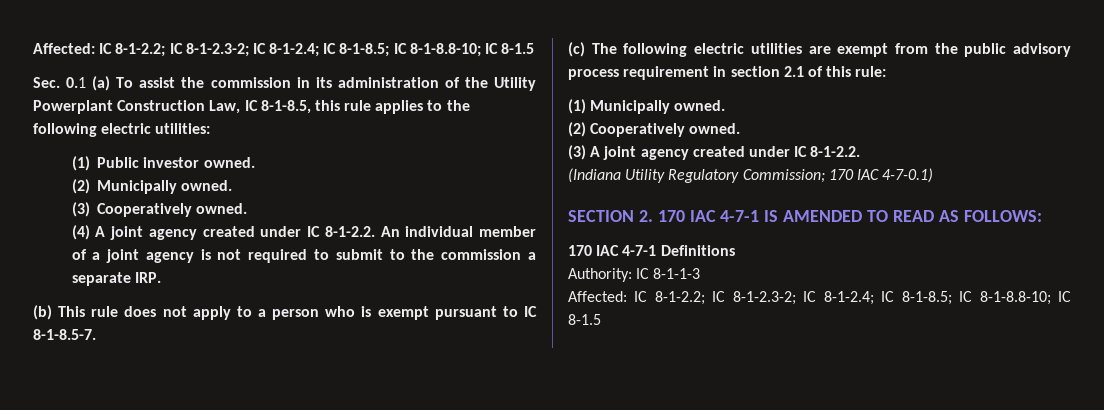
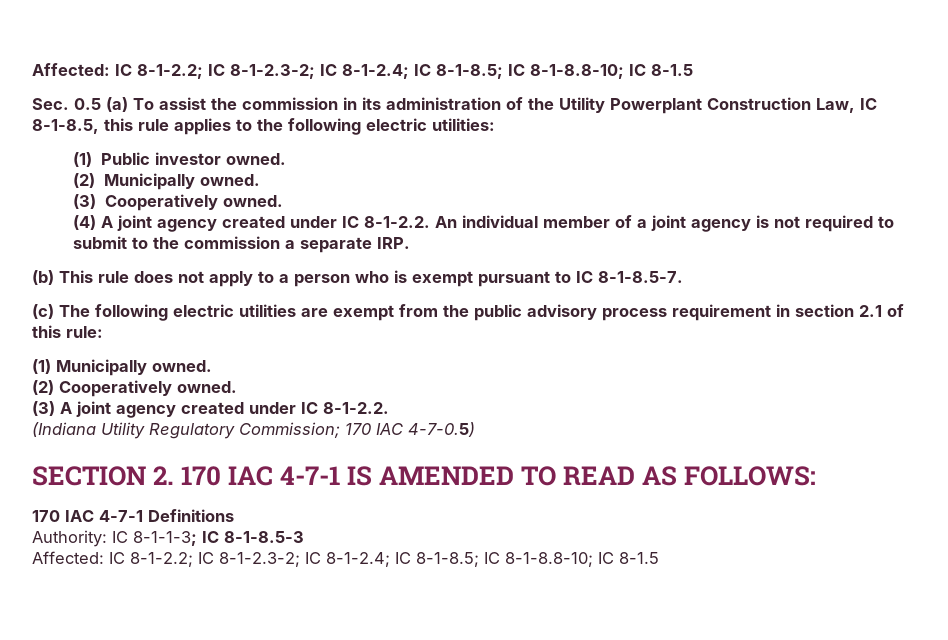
- Sec. 0.1 (a) To assist the commission in its administration of the Utility Powerplant Construction Law, IC 8-1-8.5, this rule applies to the following electric utilities:
+ Sec. 0.5 (a) To assist the commission in its administration of the Utility Powerplant Construction Law, IC 8-1-8.5, this rule applies to the following electric utilities:
- (Indiana Utility Regulatory Commission; 170 IAC 4-7-0.1)
+ (Indiana Utility Regulatory Commission; 170 IAC 4-7-0.5)
- Authority: IC 8-1-1-3
+ Authority: IC 8-1-1-3; IC 8-1-8.5-3

